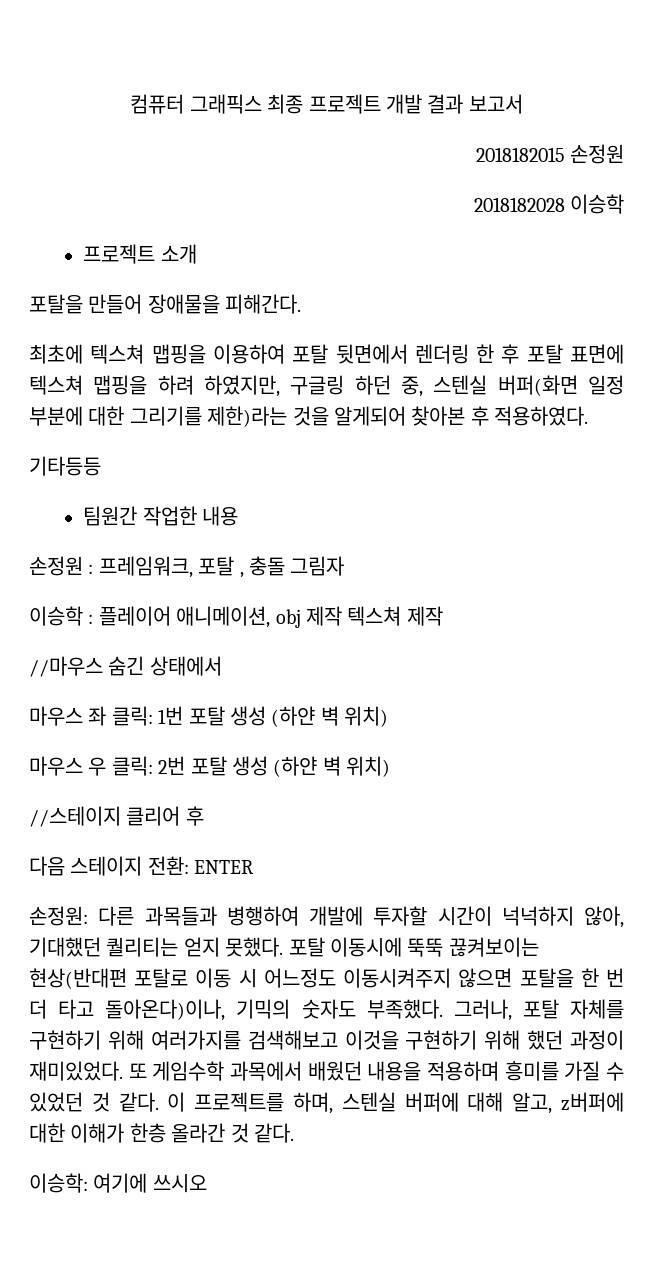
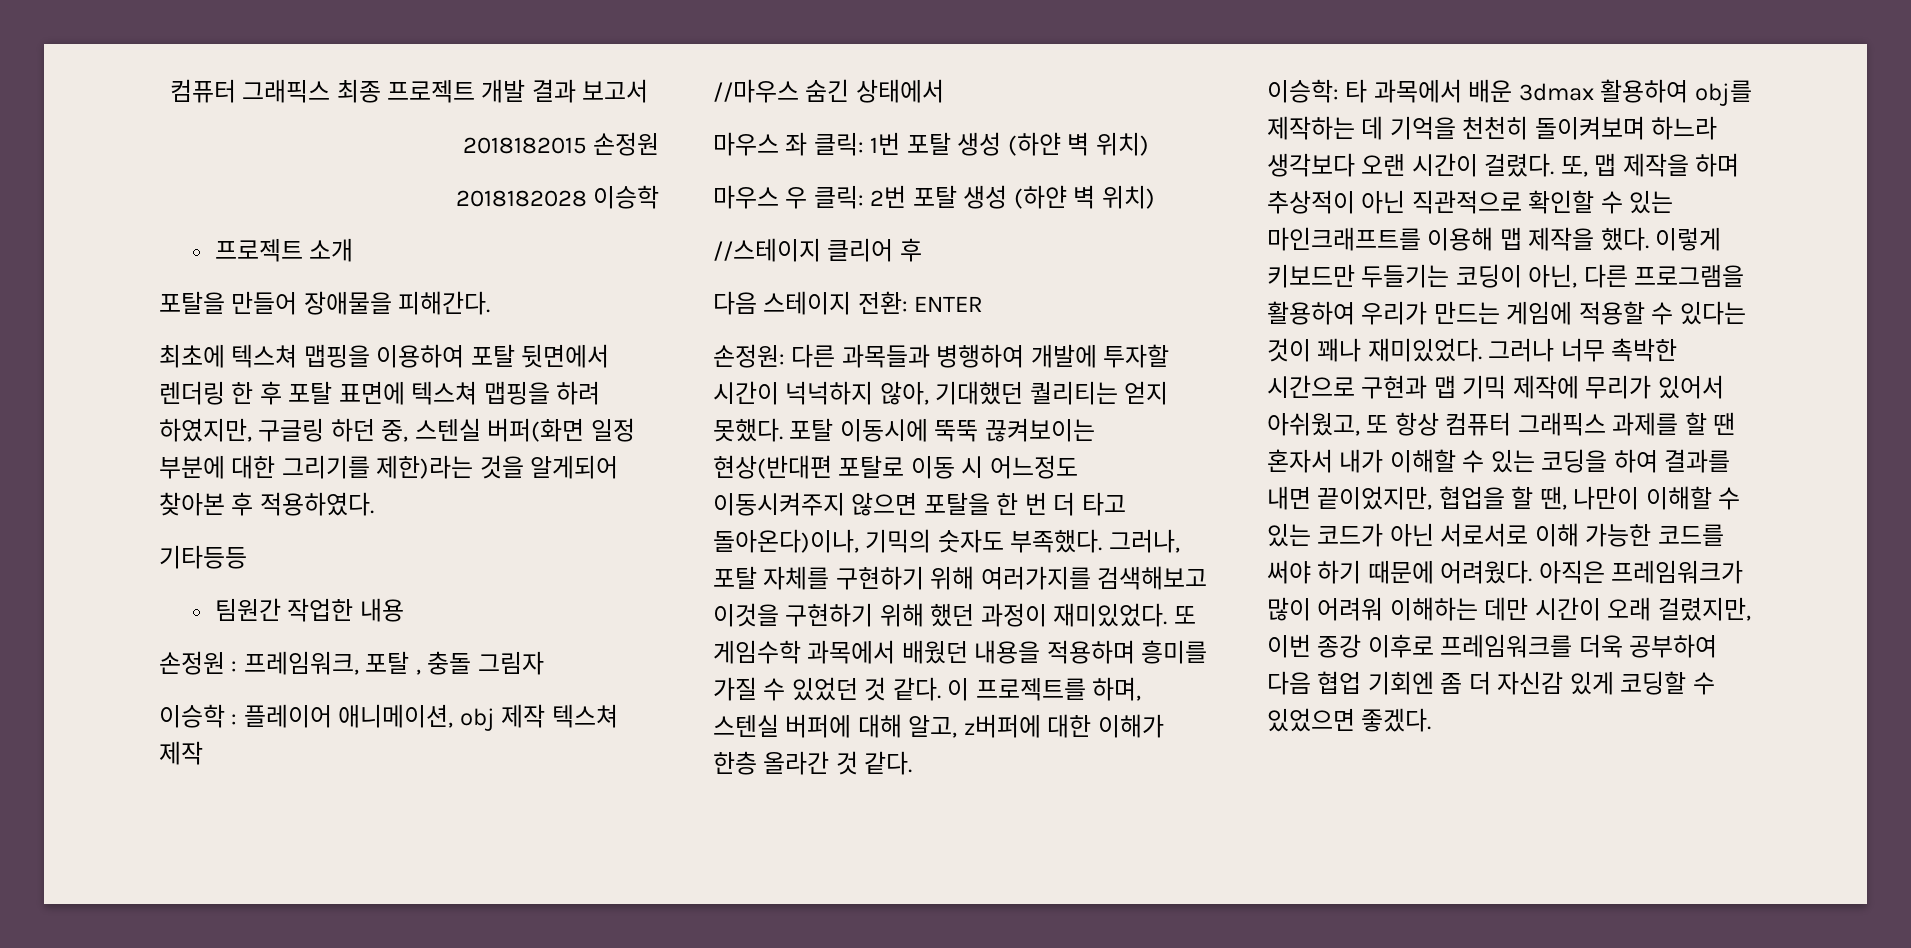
- 이승학: 여기에 쓰시오
+ 이승학: 타 과목에서 배운 3dmax 활용하여 obj를 제작하는 데 기억을 천천히 돌이켜보며 하느라 생각보다 오랜 시간이 걸렸다. 또, 맵 제작을 하며 추상적이 아닌 직관적으로 확인할 수 있는 마인크래프트를 이용해 맵 제작을 했다. 이렇게 키보드만 두들기는 코딩이 아닌, 다른 프로그램을 활용하여 우리가 만드는 게임에 적용할 수 있다는 것이 꽤나 재미있었다. 그러나 너무 촉박한 시간으로 구현과 맵 기믹 제작에 무리가 있어서 아쉬웠고, 또 항상 컴퓨터 그래픽스 과제를 할 땐 혼자서 내가 이해할 수 있는 코딩을 하여 결과를 내면 끝이었지만, 협업을 할 땐, 나만이 이해할 수 있는 코드가 아닌 서로서로 이해 가능한 코드를 써야 하기 때문에 어려웠다. 아직은 프레임워크가 많이 어려워 이해하는 데만 시간이 오래 걸렸지만, 이번 종강 이후로 프레임워크를 더욱 공부하여 다음 협업 기회엔 좀 더 자신감 있게 코딩할 수 있었으면 좋겠다.

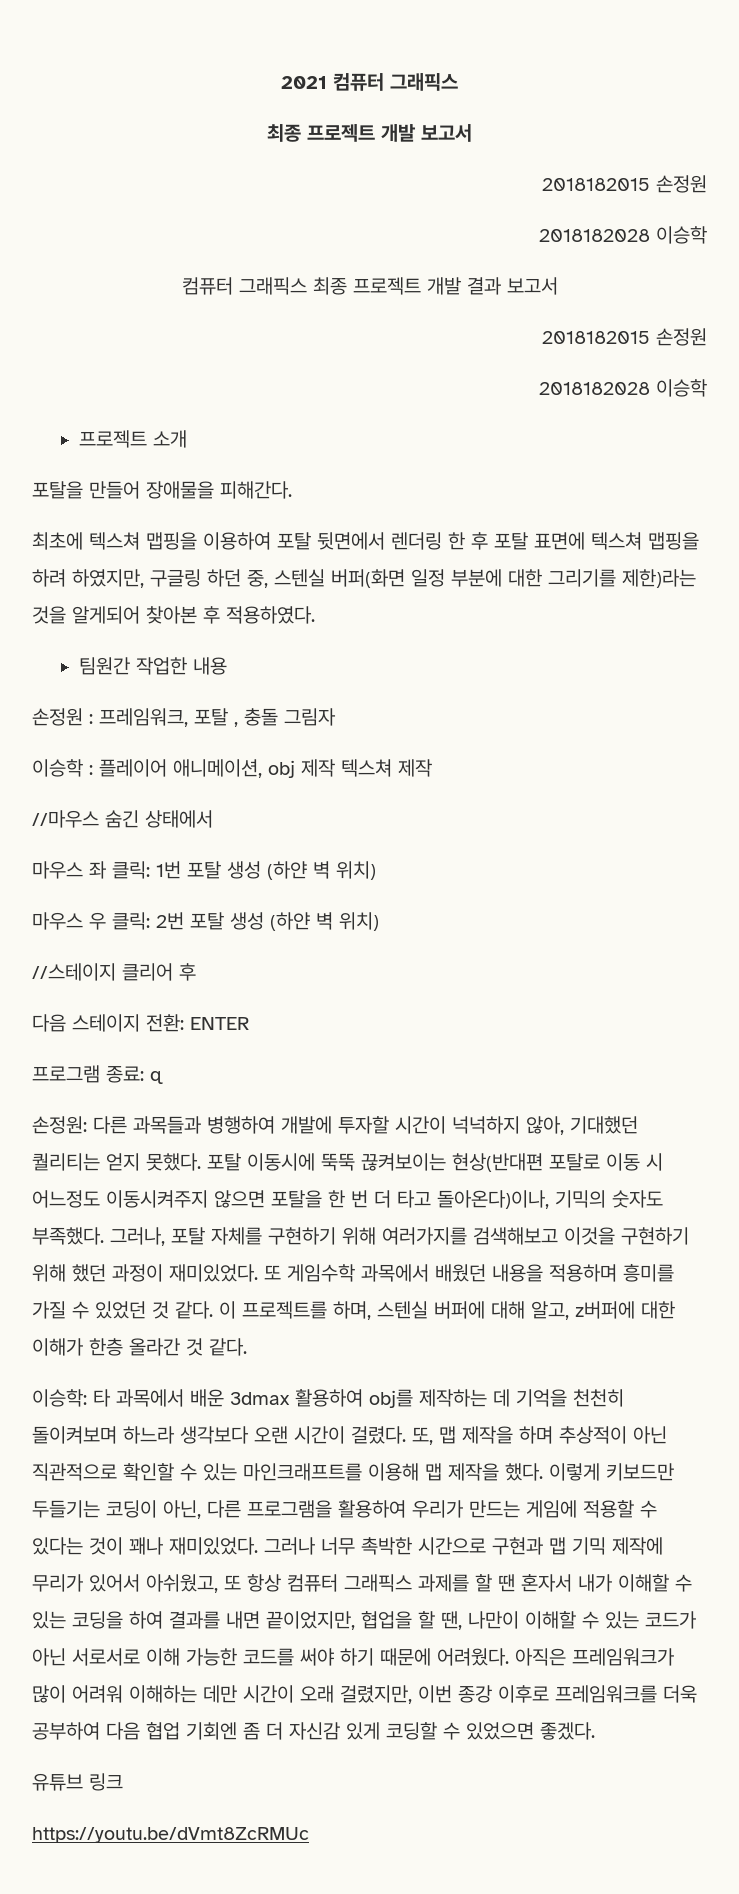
+ 2021 컴퓨터 그래픽스
+ 최종 프로젝트 개발 보고서
+ 2018182015 손정원
+ 2018182028 이승학
- 기타등등
+ 프로그램 종료: q
+ 유튜브 링크
+ https://youtu.be/dVmt8ZcRMUc

